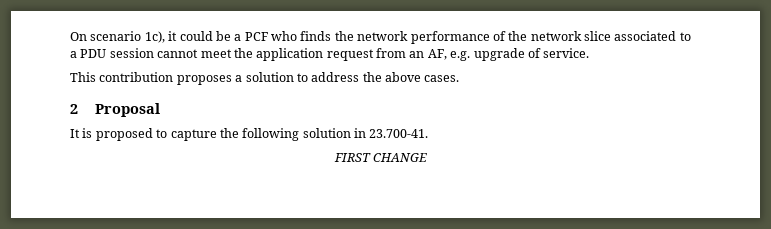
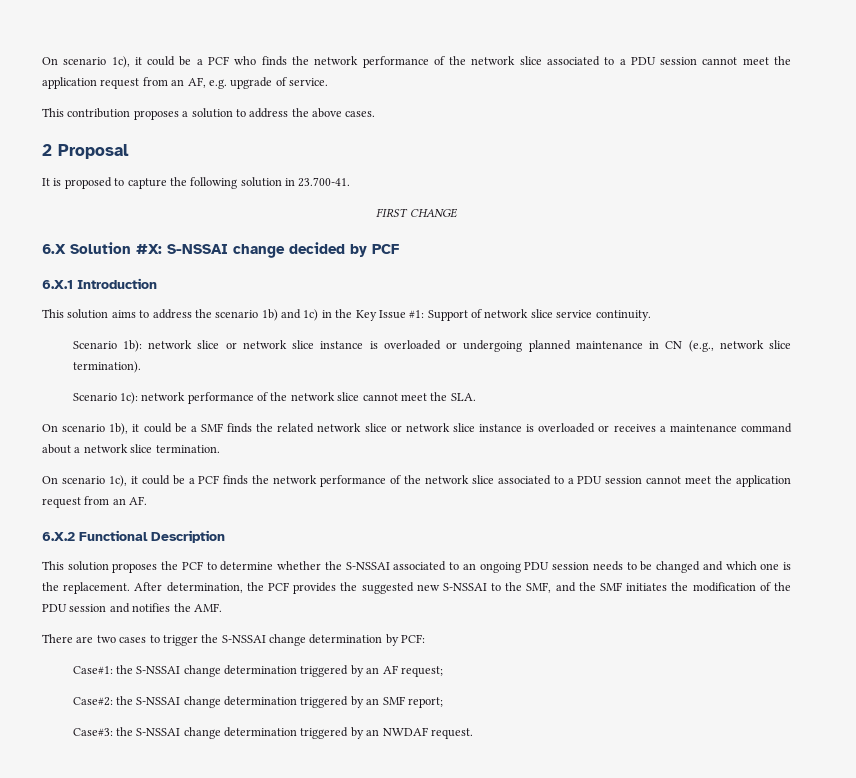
+ 6.X Solution #X: S-NSSAI change decided by PCF
+ 6.X.1 Introduction
+ This solution aims to address the scenario 1b) and 1c) in the Key Issue #1: Support of network slice service continuity.
+ Scenario 1b): network slice or network slice instance is overloaded or undergoing planned maintenance in CN (e.g., network slice termination).
+ Scenario 1c): network performance of the network slice cannot meet the SLA.
+ On scenario 1b), it could be a SMF finds the related network slice or network slice instance is overloaded or receives a maintenance command about a network slice termination.
+ On scenario 1c), it could be a PCF finds the network performance of the network slice associated to a PDU session cannot meet the application request from an AF.
+ 6.X.2 Functional Description
+ This solution proposes the PCF to determine whether the S-NSSAI associated to an ongoing PDU session needs to be changed and which one is the replacement. After determination, the PCF provides the suggested new S-NSSAI to the SMF, and the SMF initiates the modification of the PDU session and notifies the AMF.
+ There are two cases to trigger the S-NSSAI change determination by PCF:
+ Case#1: the S-NSSAI change determination triggered by an AF request;
+ Case#2: the S-NSSAI change determination triggered by an SMF report;
+ Case#3: the S-NSSAI change determination triggered by an NWDAF request.

